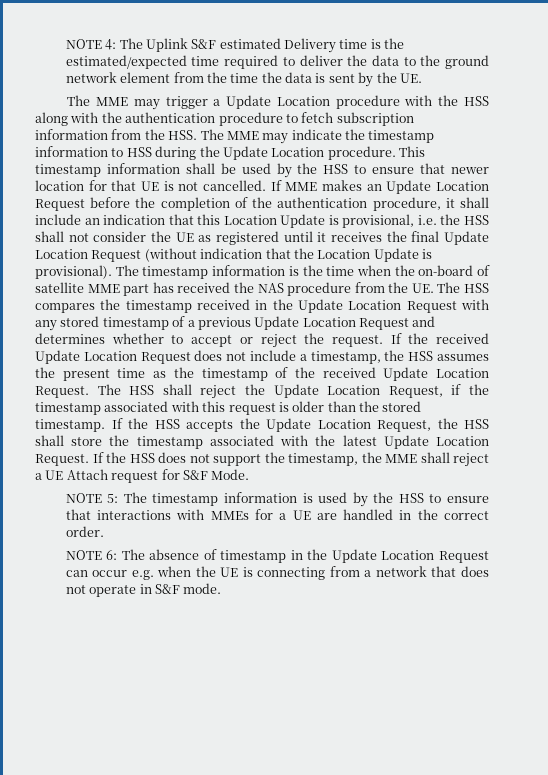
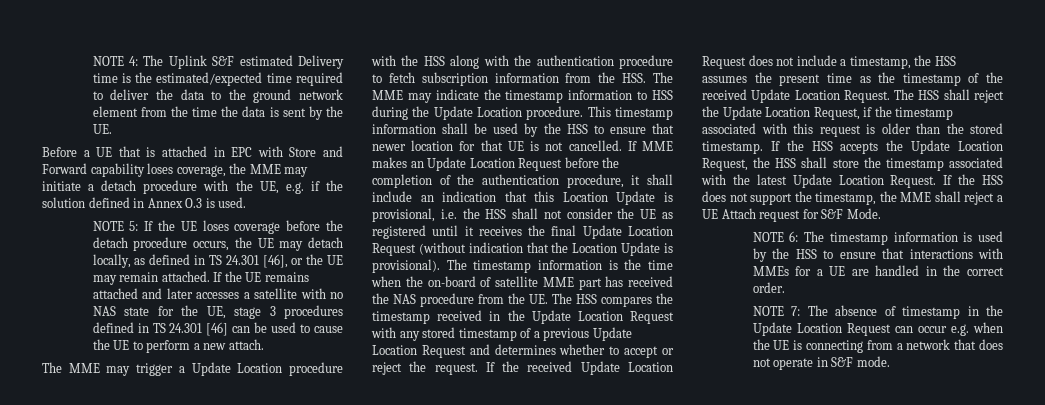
+ Before a UE that is attached in EPC with Store and Forward capability loses coverage, the MME may initiate a detach procedure with the UE, e.g. if the solution defined in Annex O.3 is used.
+ NOTE 5: If the UE loses coverage before the detach procedure occurs, the UE may detach locally, as defined in TS 24.301 [46], or the UE may remain attached. If the UE remains attached and later accesses a satellite with no NAS state for the UE, stage 3 procedures defined in TS 24.301 [46] can be used to cause the UE to perform a new attach.
- NOTE 5: The timestamp information is used by the HSS to ensure that interactions with MMEs for a UE are handled in the correct order.
+ NOTE 6: The timestamp information is used by the HSS to ensure that interactions with MMEs for a UE are handled in the correct order.
- NOTE 6: The absence of timestamp in the Update Location Request can occur e.g. when the UE is connecting from a network that does not operate in S&F mode.
+ NOTE 7: The absence of timestamp in the Update Location Request can occur e.g. when the UE is connecting from a network that does not operate in S&F mode.

